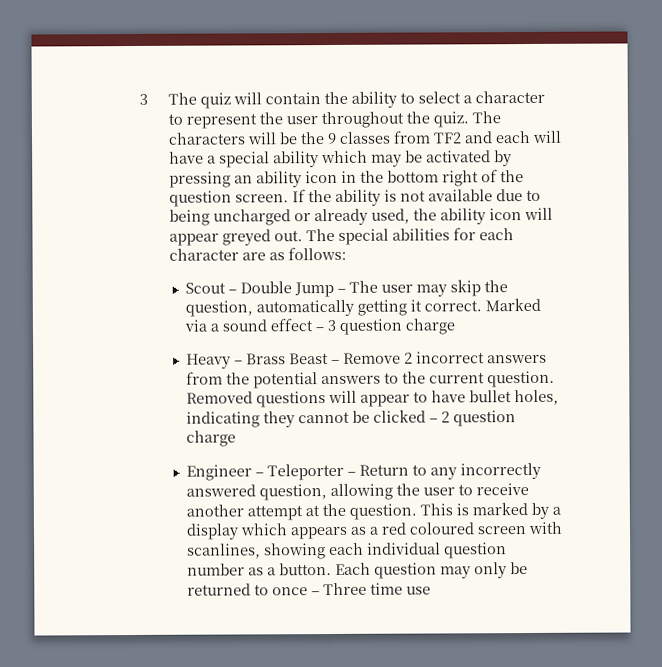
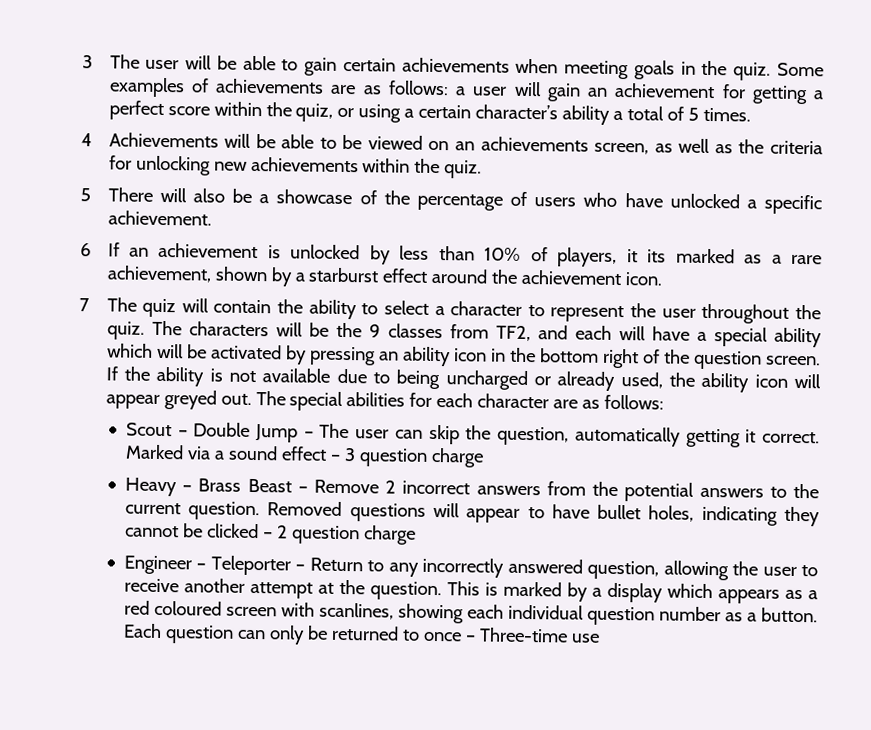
- 3 The quiz will contain the ability to select a character to represent the user throughout the quiz.
+ 3 The user will be able to gain certain achievements when meeting goals in the quiz. Some examples of achievements are as follows: a user will gain an achievement for getting a perfect score within the quiz, or using a certain character’s ability a total of 5 times.
+ 4 Achievements will be able to be viewed on an achievements screen, as well as the criteria for unlocking new achievements within the quiz.
+ 5 There will also be a showcase of the percentage of users who have unlocked a specific achievement.
+ 6 If an achievement is unlocked by less than 10% of players, it its marked as a rare achievement, shown by a starburst effect around the achievement icon.
+ 7 The quiz will contain the ability to select a character to represent the user throughout the quiz.
- The characters will be the 9 classes from TF2 and each will have a special ability which may be activated by pressing an ability icon in the bottom right of the question screen.
+ The characters will be the 9 classes from TF2, and each will have a special ability which will be activated by pressing an ability icon in the bottom right of the question screen.
- Scout – Double Jump – The user may skip the question, automatically getting it correct.
+ Scout – Double Jump – The user can skip the question, automatically getting it correct.
- Each question may only be returned to once – Three time use
+ Each question can only be returned to once – Three-time use

